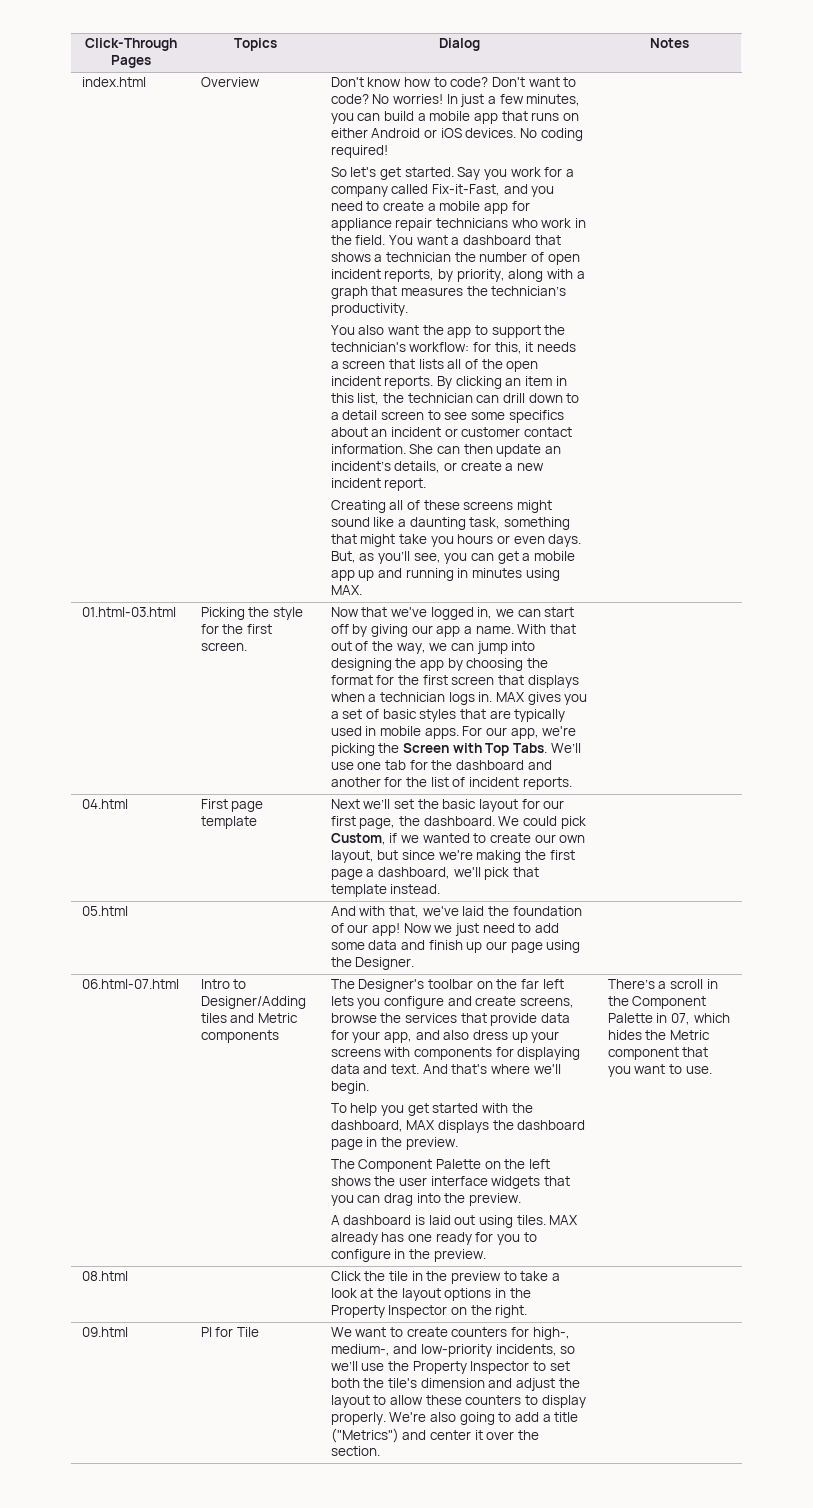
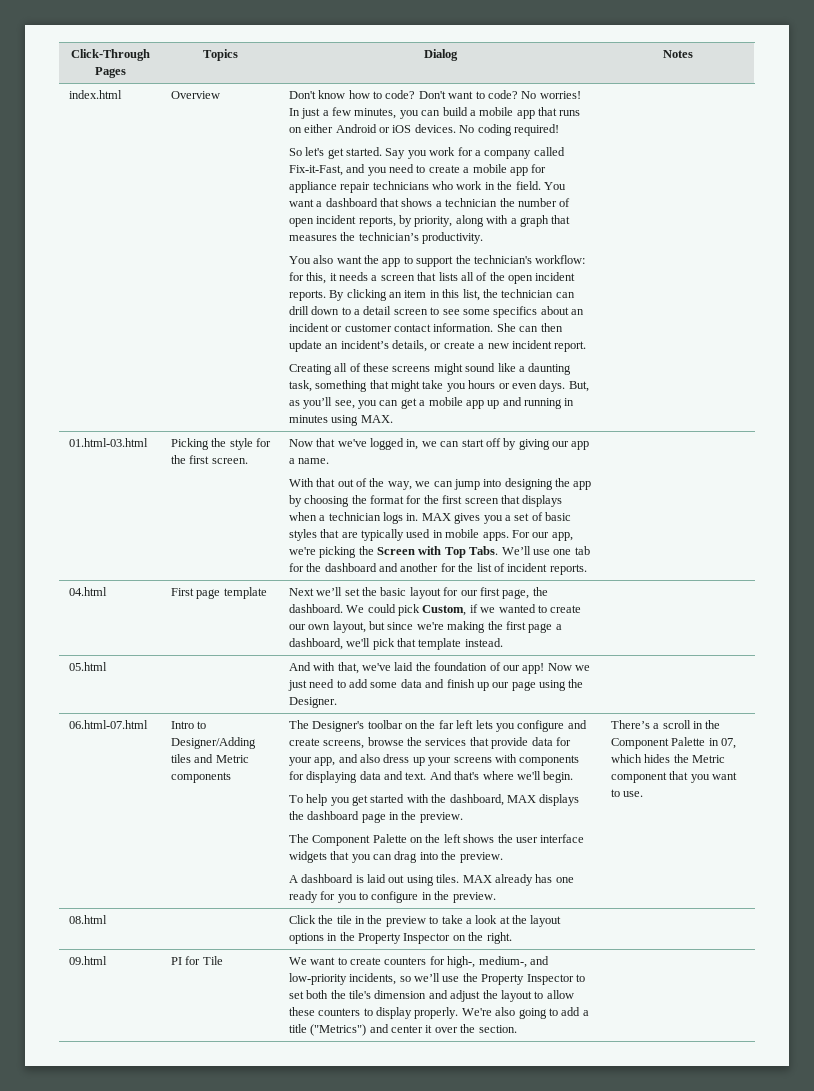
- Now that we've logged in, we can start off by giving our app a name. With that out of the way, we can jump into designing the app by choosing the format for the first screen that displays when a technician logs in.
+ Now that we've logged in, we can start off by giving our app a name.
+ With that out of the way, we can jump into designing the app by choosing the format for the first screen that displays when a technician logs in.

